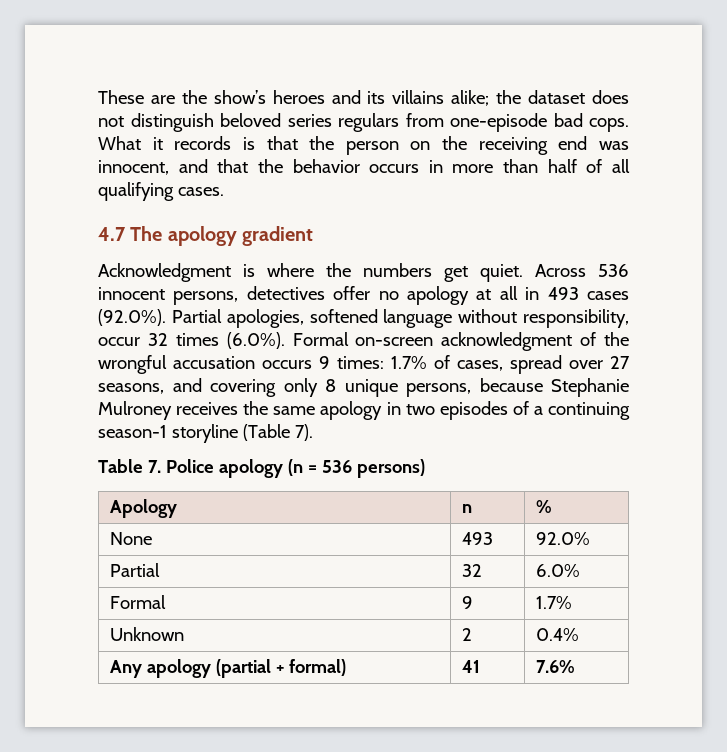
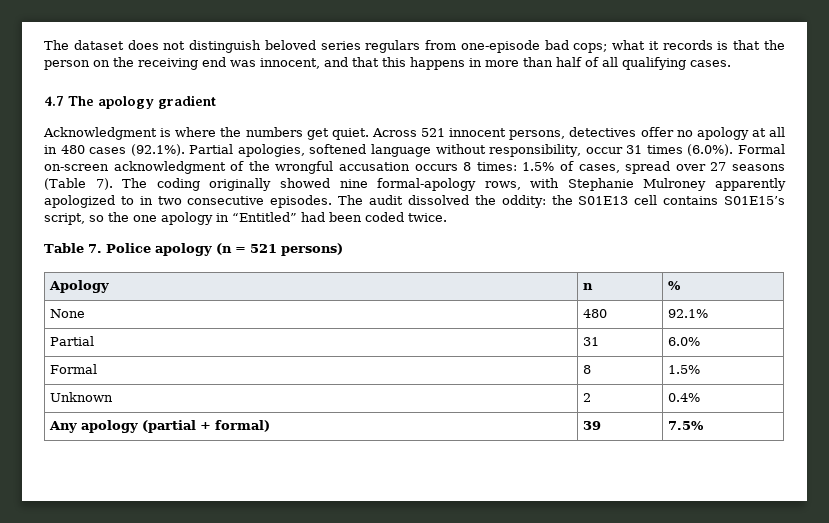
- These are the show’s heroes and its villains alike; the dataset does not distinguish beloved series regulars from one-episode bad cops. What it records is that the person on the receiving end was innocent, and that the behavior occurs in more than half of all qualifying cases.
+ The dataset does not distinguish beloved series regulars from one-episode bad cops; what it records is that the person on the receiving end was innocent, and that this happens in more than half of all qualifying cases.
- Across 536 innocent persons, detectives offer no apology at all in 493 cases (92.0%). Partial apologies, softened language without responsibility, occur 32 times (6.0%). Formal on-screen acknowledgment of the wrongful accusation occurs 9 times: 1.7% of cases, spread over 27 seasons, and covering only 8 unique persons, because Stephanie Mulroney receives the same apology in two episodes of a continuing season-1 storyline (Table 7).
+ Across 521 innocent persons, detectives offer no apology at all in 480 cases (92.1%). Partial apologies, softened language without responsibility, occur 31 times (6.0%). Formal on-screen acknowledgment of the wrongful accusation occurs 8 times: 1.5% of cases, spread over 27 seasons (Table 7). The coding originally showed nine formal-apology rows, with Stephanie Mulroney apparently apologized to in two consecutive episodes. The audit dissolved the oddity: the S01E13 cell contains S01E15’s script, so the one apology in “Entitled” had been coded twice.
- Table 7. Police apology (n = 536 persons)
+ Table 7. Police apology (n = 521 persons)
- None | 493 | 92.0%
+ None | 480 | 92.1%
- Partial | 32 | 6.0%
+ Partial | 31 | 6.0%
- Formal | 9 | 1.7%
+ Formal | 8 | 1.5%
- Any apology (partial + formal) | 41 | 7.6%
+ Any apology (partial + formal) | 39 | 7.5%

